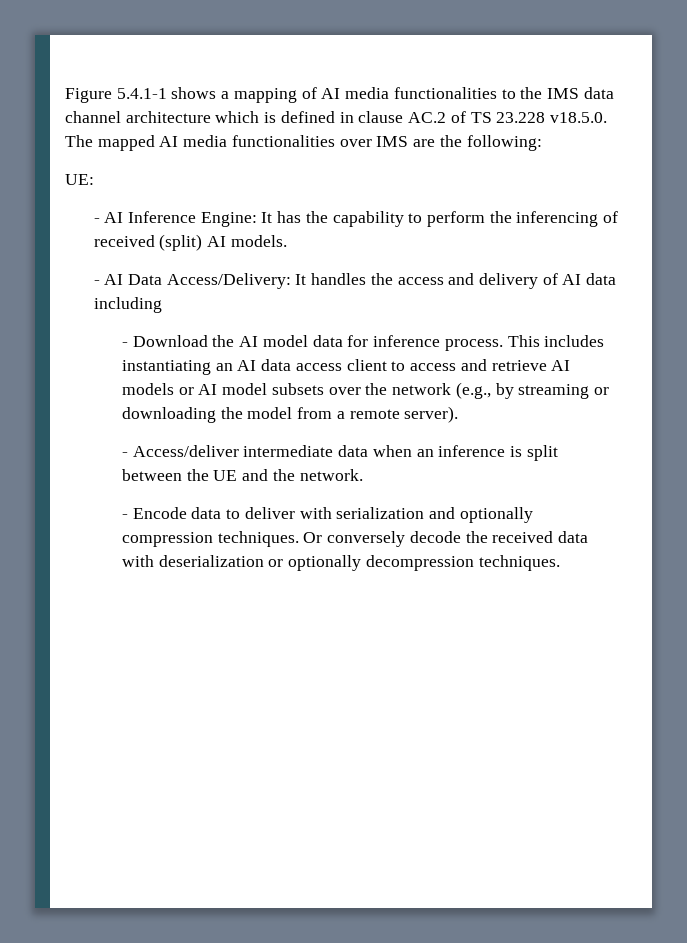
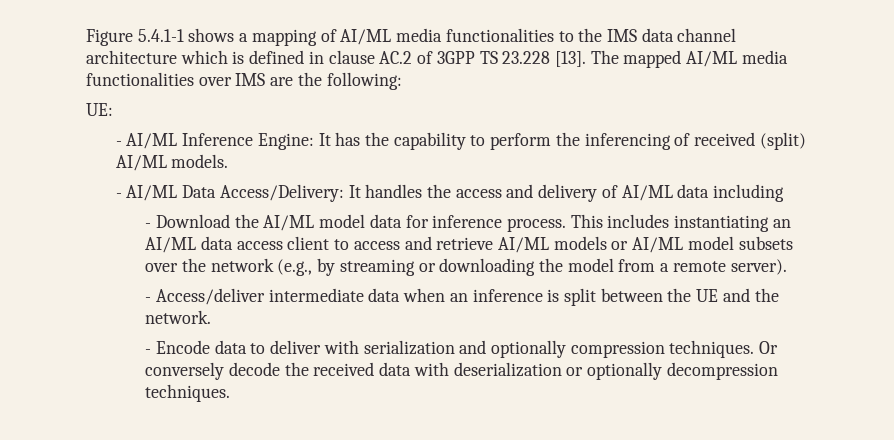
- Figure 5.4.1-1 shows a mapping of AI media functionalities to the IMS data channel architecture which is defined in clause AC.2 of TS 23.228 v18.5.0. The mapped AI media functionalities over IMS are the following:
+ Figure 5.4.1-1 shows a mapping of AI/ML media functionalities to the IMS data channel architecture which is defined in clause AC.2 of 3GPP TS 23.228 [13]. The mapped AI/ML media functionalities over IMS are the following:
- - AI Inference Engine: It has the capability to perform the inferencing of received (split) AI models.
+ - AI/ML Inference Engine: It has the capability to perform the inferencing of received (split) AI/ML models.
- - AI Data Access/Delivery: It handles the access and delivery of AI data including
+ - AI/ML Data Access/Delivery: It handles the access and delivery of AI/ML data including
- - Download the AI model data for inference process.
+ - Download the AI/ML model data for inference process.
- This includes instantiating an AI data access client to access and retrieve AI models or AI model subsets over the network (e.g., by streaming or downloading the model from a remote server).
+ This includes instantiating an AI/ML data access client to access and retrieve AI/ML models or AI/ML model subsets over the network (e.g., by streaming or downloading the model from a remote server).

